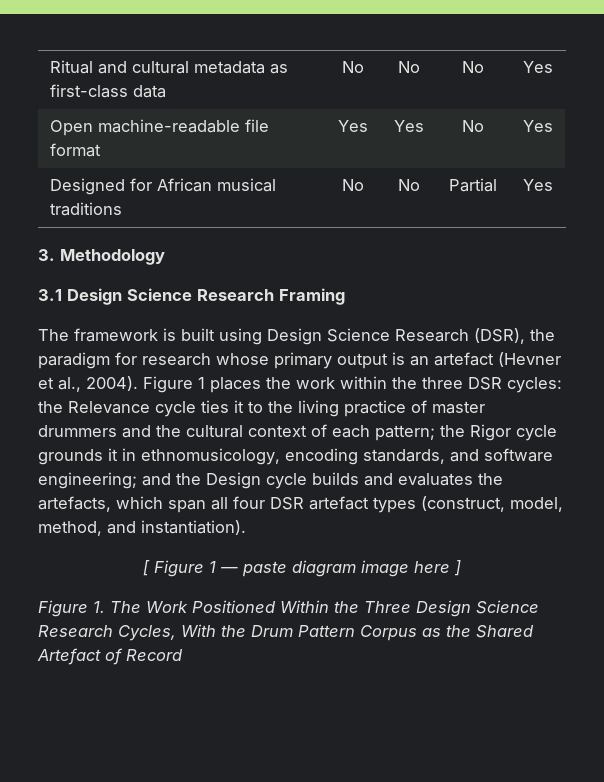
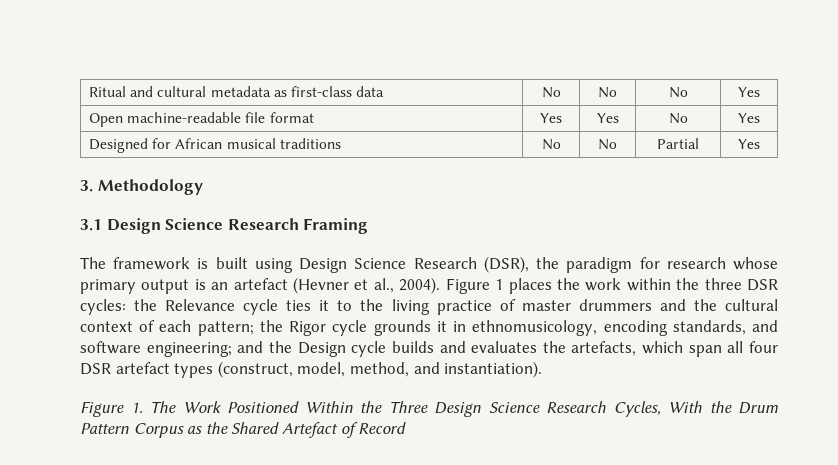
- [ Figure 1 — paste diagram image here ]

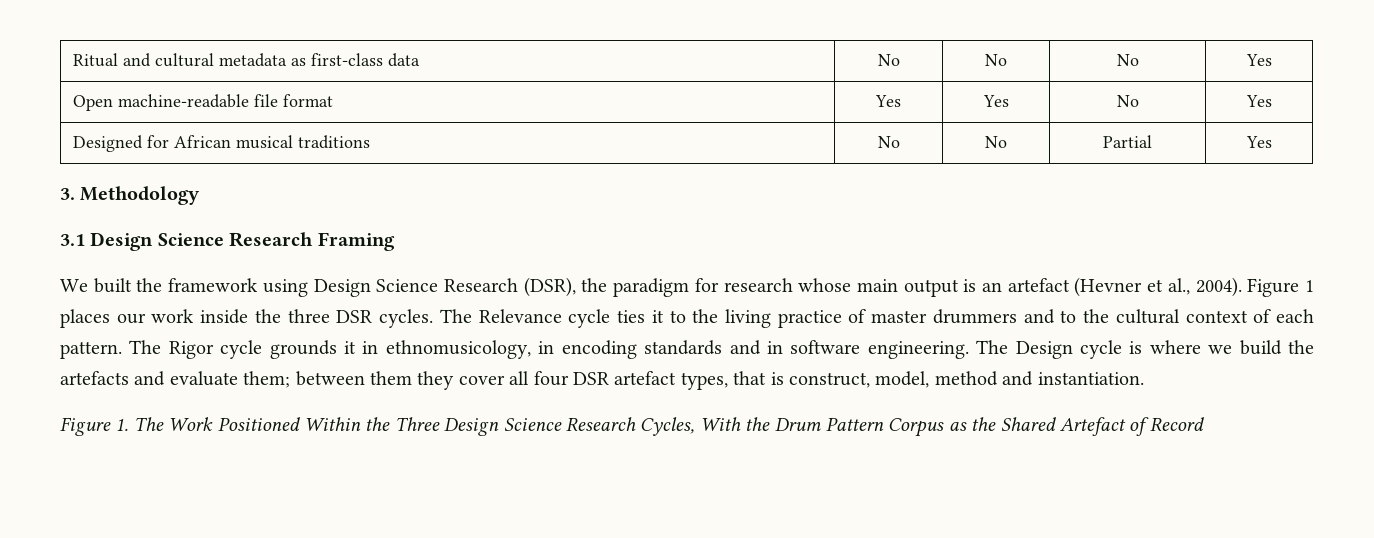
- The framework is built using Design Science Research (DSR), the paradigm for research whose primary output is an artefact (Hevner et al., 2004).
+ We built the framework using Design Science Research (DSR), the paradigm for research whose main output is an artefact (Hevner et al., 2004).
- Figure 1 places the work within the three DSR cycles: the Relevance cycle ties it to the living practice of master drummers and the cultural context of each pattern; the Rigor cycle grounds it in ethnomusicology, encoding standards, and software engineering; and the Design cycle builds and evaluates the artefacts, which span all four DSR artefact types (construct, model, method, and instantiation).
+ Figure 1 places our work inside the three DSR cycles. The Relevance cycle ties it to the living practice of master drummers and to the cultural context of each pattern. The Rigor cycle grounds it in ethnomusicology, in encoding standards and in software engineering. The Design cycle is where we build the artefacts and evaluate them; between them they cover all four DSR artefact types, that is construct, model, method and instantiation.

